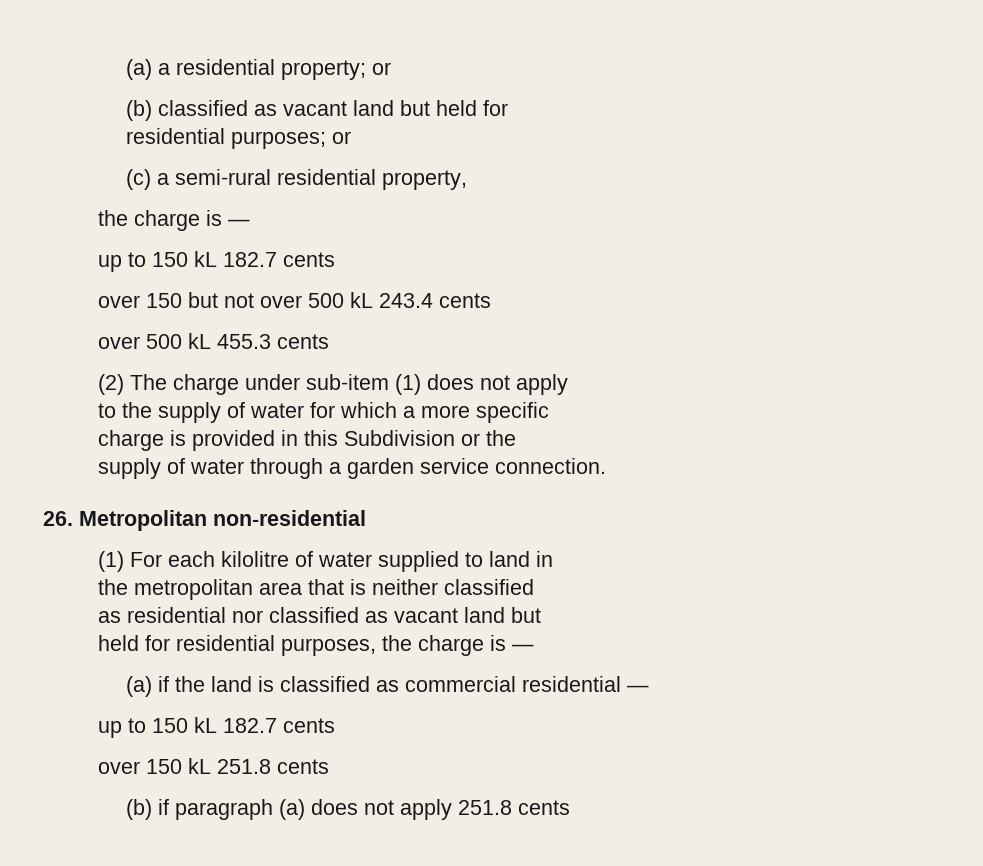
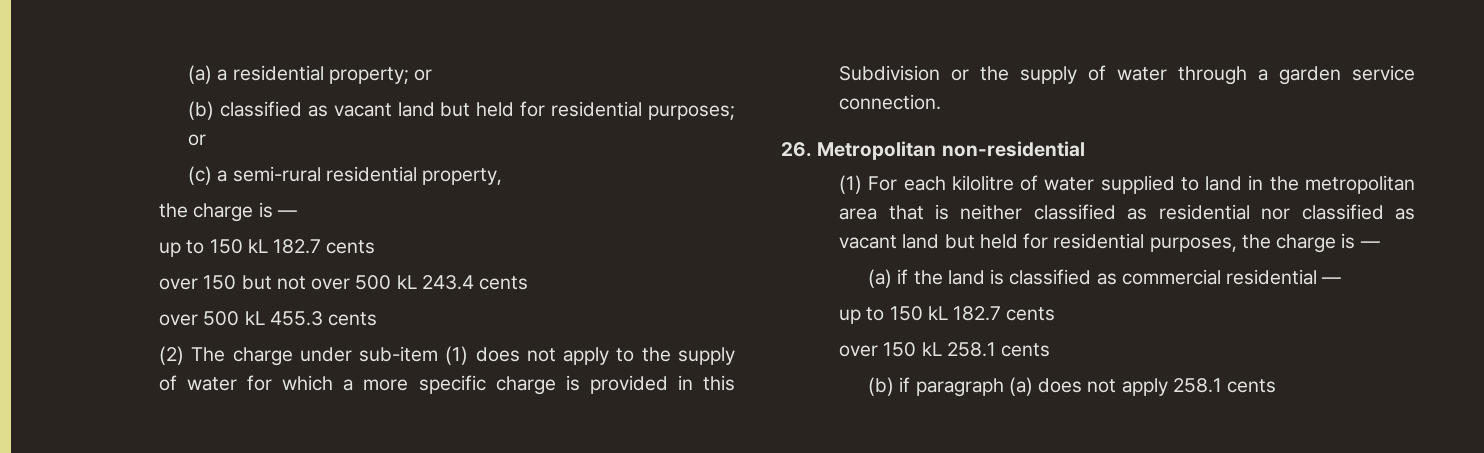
- (b) classified as vacant land but held for
- residential purposes; or
+ (b) classified as vacant land but held for residential purposes; or
- (2) The charge under sub-item (1) does not apply
- to the supply of water for which a more specific
- charge is provided in this Subdivision or the
- supply of water through a garden service connection.
+ (2) The charge under sub-item (1) does not apply to the supply of water for which a more specific charge is provided in this Subdivision or the supply of water through a garden service connection.
- (1) For each kilolitre of water supplied to land in
- the metropolitan area that is neither classified
- as residential nor classified as vacant land but
- held for residential purposes, the charge is —
+ (1) For each kilolitre of water supplied to land in the metropolitan area that is neither classified as residential nor classified as vacant land but held for residential purposes, the charge is —
- over 150 kL 251.8 cents
+ over 150 kL 258.1 cents
- (b) if paragraph (a) does not apply 251.8 cents
+ (b) if paragraph (a) does not apply 258.1 cents

